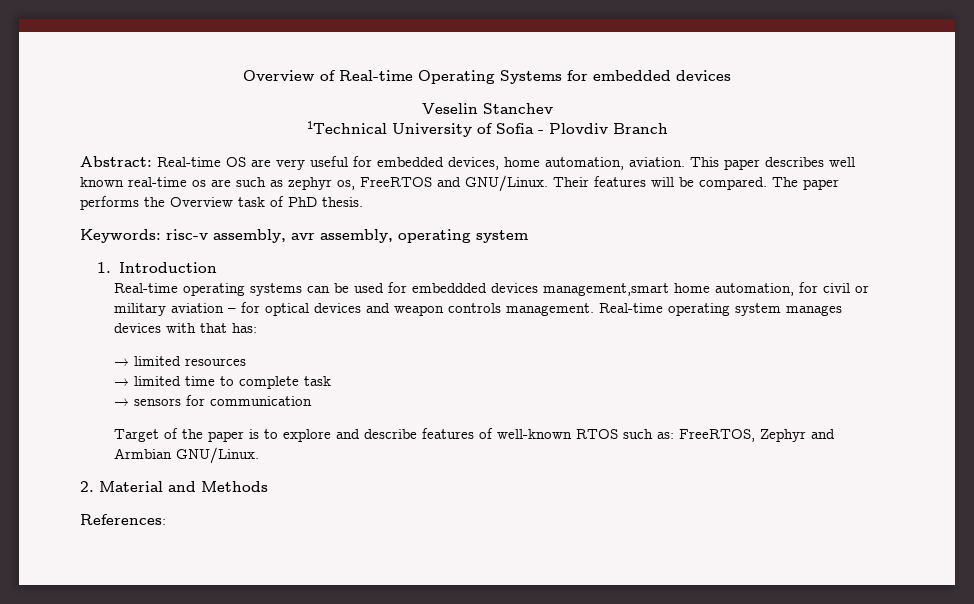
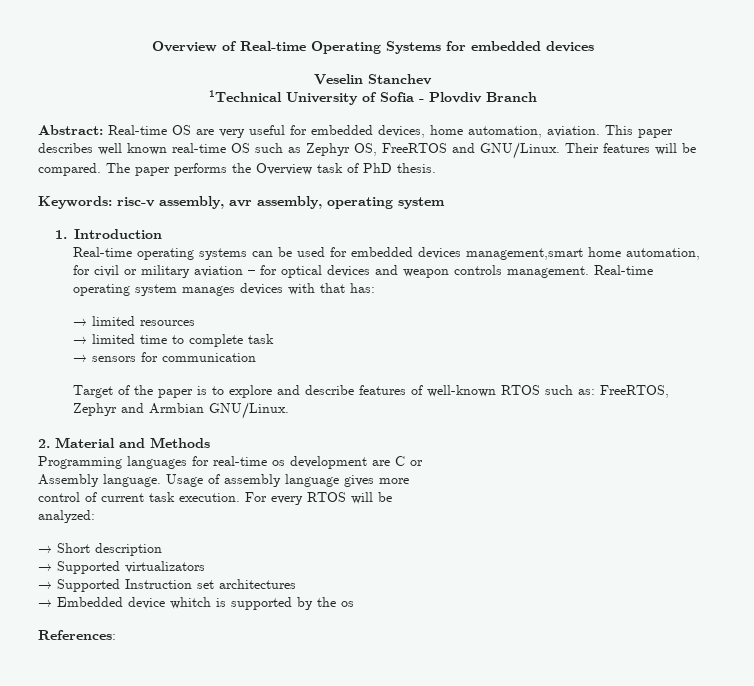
- This paper describes well known real-time os are such as zephyr os, FreeRTOS and GNU/Linux.
+ This paper describes well known real-time OS such as Zephyr OS, FreeRTOS and GNU/Linux.
- Real-time operating systems can be used for embeddded devices management,smart home automation, for civil or military aviation – for optical devices and weapon controls management.
+ Real-time operating systems can be used for embedded devices management,smart home automation, for civil or military aviation – for optical devices and weapon controls management.
+ Programming languages for real-time os development are C or
+ Assembly language. Usage of assembly language gives more
+ control of current task execution. For every RTOS will be
+ analyzed:
+ → Short description
+ → Supported virtualizators
+ → Supported Instruction set architectures
+ → Embedded device whitch is supported by the os

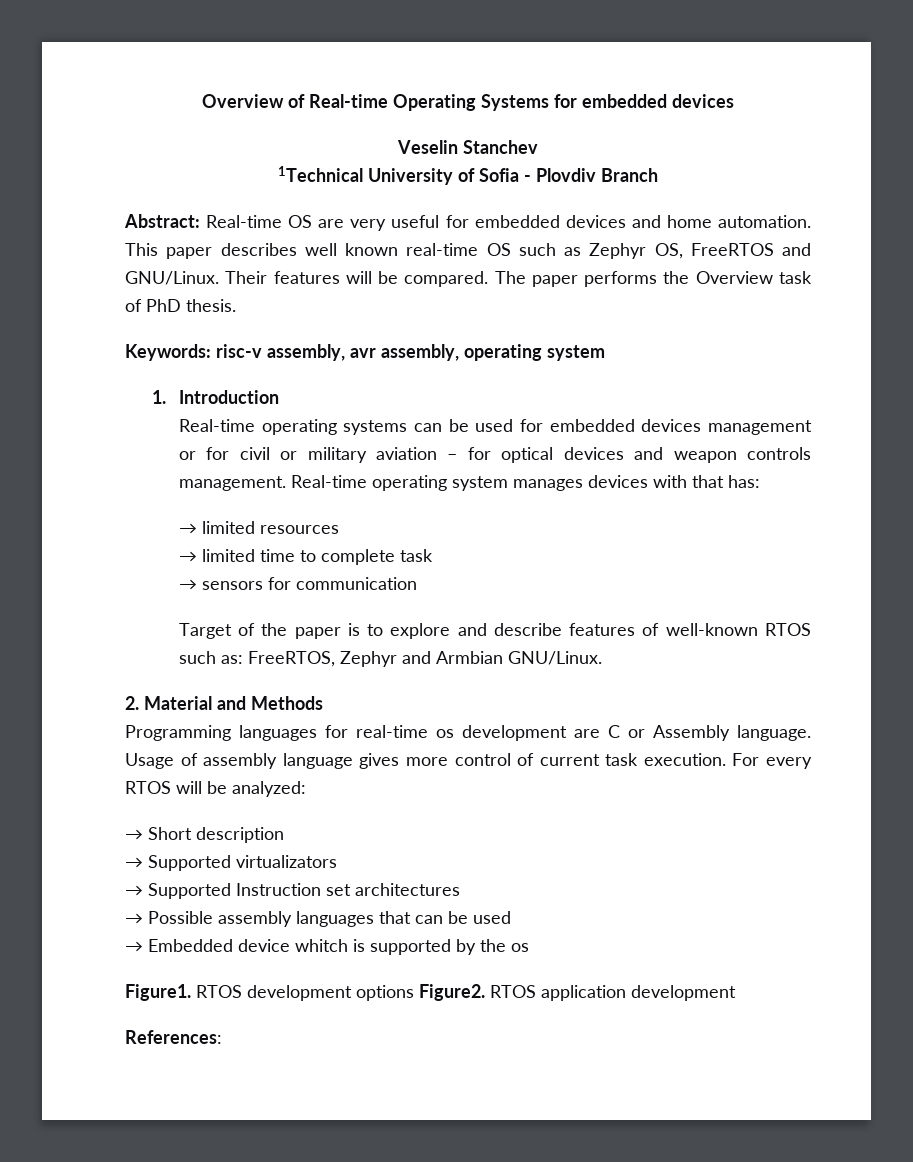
- Abstract: Real-time OS are very useful for embedded devices, home automation, aviation.
+ Abstract: Real-time OS are very useful for embedded devices and home automation.
- Real-time operating systems can be used for embedded devices management,smart home automation, for civil or military aviation – for optical devices and weapon controls management.
+ Real-time operating systems can be used for embedded devices management or for civil or military aviation – for optical devices and weapon controls management.
- Programming languages for real-time os development are C or
- Assembly language.
+ Programming languages for real-time os development are C or Assembly language.
- Usage of assembly language gives more
- control of current task execution.
+ Usage of assembly language gives more control of current task execution.
- For every RTOS will be
- analyzed:
+ For every RTOS will be analyzed:
+ → Possible assembly languages that can be used
+ Figure1. RTOS development options Figure2. RTOS application development

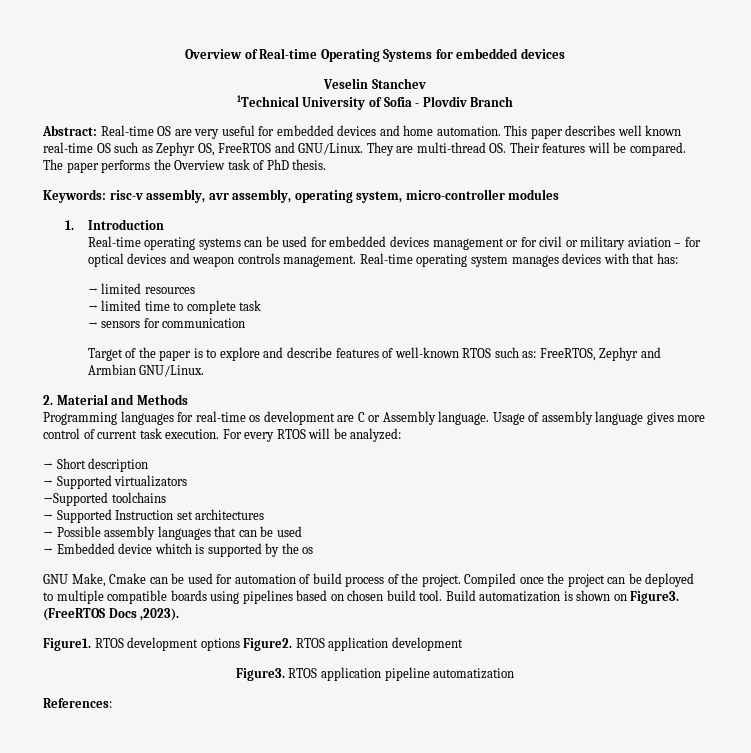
- Their features will be compared.
+ They are multi-thread OS. Their features will be compared.
- Keywords: risc-v assembly, avr assembly, operating system
+ Keywords: risc-v assembly, avr assembly, operating system, micro-controller modules
+ →Supported toolchains
+ GNU Make, Cmake can be used for automation of build process of the project. Compiled once the project can be deployed to multiple compatible boards using pipelines based on chosen build tool. Build automatization is shown on Figure3. (FreeRTOS Docs ,2023).
+ Figure3. RTOS application pipeline automatization

